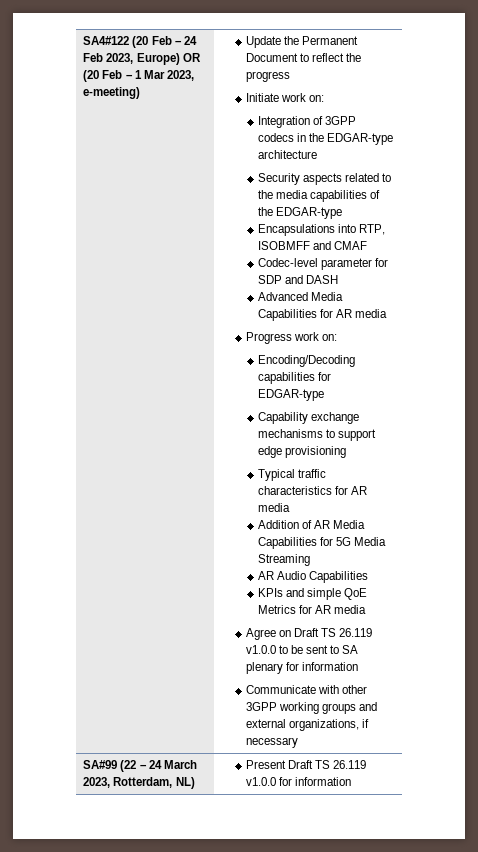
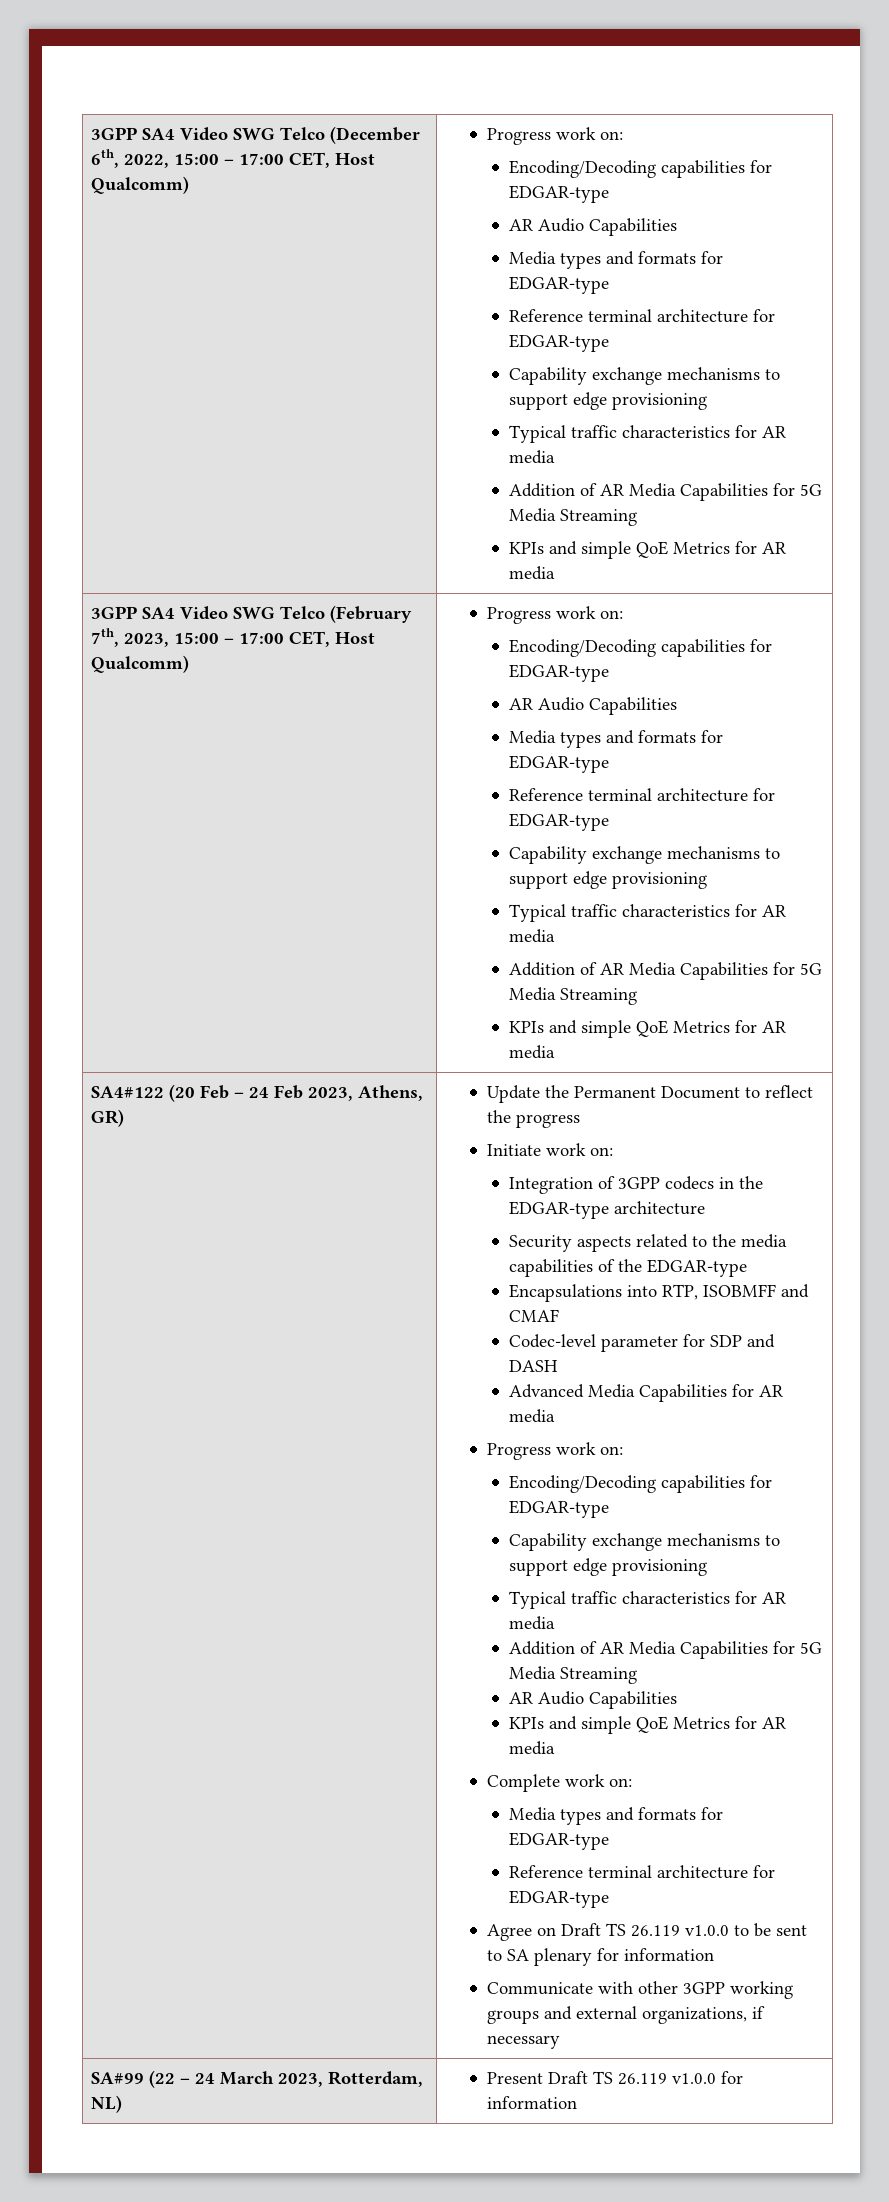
+ 3GPP SA4 Video SWG Telco (December 6th, 2022, 15:00 – 17:00 CET, Host Qualcomm) | Progress work on:
+ Encoding/Decoding capabilities for EDGAR-type
+ AR Audio Capabilities
+ Media types and formats for EDGAR-type
+ Reference terminal architecture for EDGAR-type
+ Capability exchange mechanisms to support edge provisioning
+ Typical traffic characteristics for AR media
+ Addition of AR Media Capabilities for 5G Media Streaming
+ KPIs and simple QoE Metrics for AR media
+ 3GPP SA4 Video SWG Telco (February 7th, 2023, 15:00 – 17:00 CET, Host Qualcomm) | Progress work on:
+ Encoding/Decoding capabilities for EDGAR-type
+ AR Audio Capabilities
+ Media types and formats for EDGAR-type
+ Reference terminal architecture for EDGAR-type
+ Capability exchange mechanisms to support edge provisioning
+ Typical traffic characteristics for AR media
+ Addition of AR Media Capabilities for 5G Media Streaming
+ KPIs and simple QoE Metrics for AR media
- SA4#122 (20 Feb – 24 Feb 2023, Europe) OR (20 Feb – 1 Mar 2023, e-meeting)
+ SA4#122 (20 Feb – 24 Feb 2023, Athens, GR)
+ Complete work on:
+ Media types and formats for EDGAR-type
+ Reference terminal architecture for EDGAR-type

